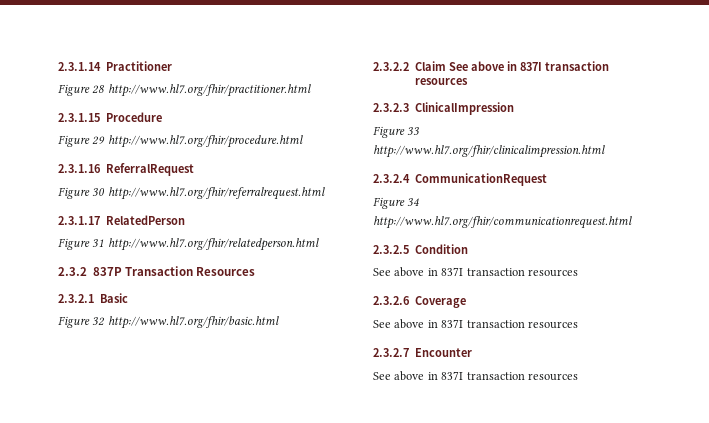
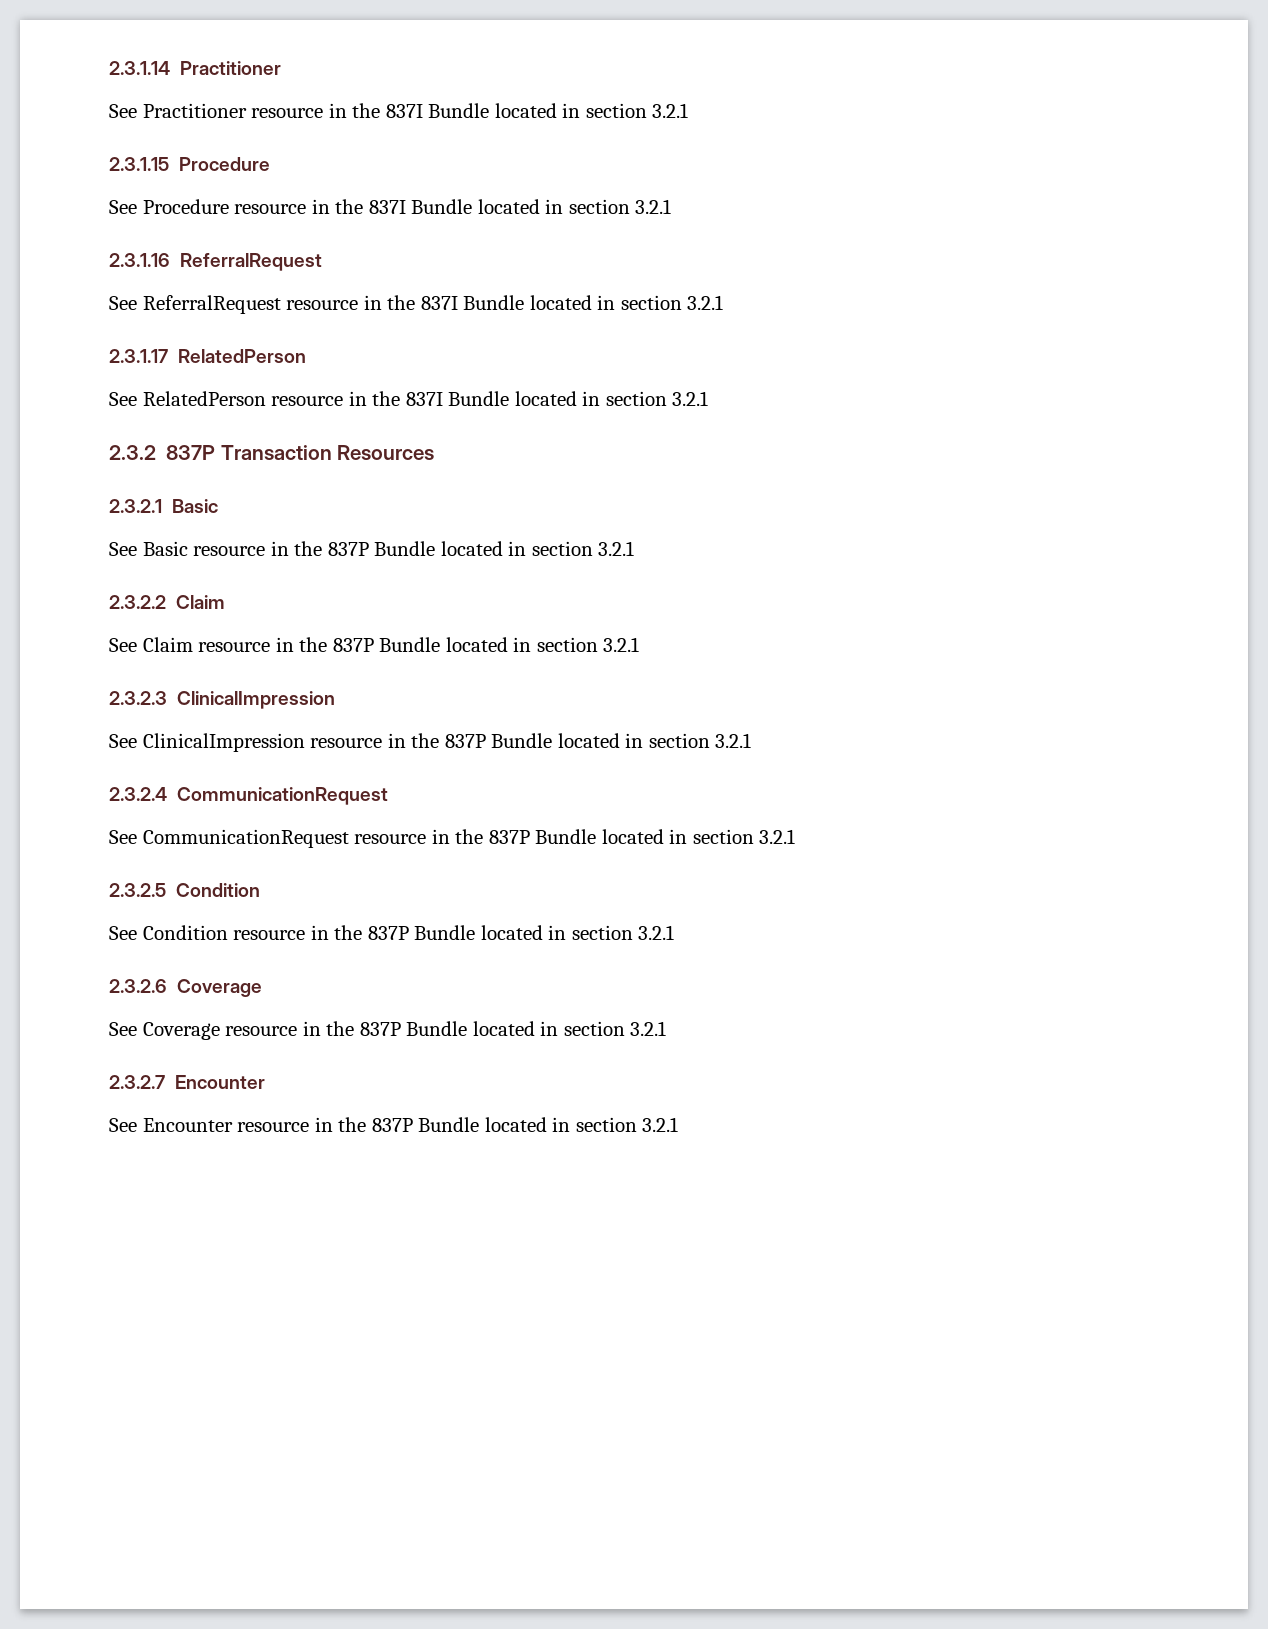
- Figure 28 http://www.hl7.org/fhir/practitioner.html
+ See Practitioner resource in the 837I Bundle located in section 3.2.1
  2.3.1.15 Procedure
- Figure 29 http://www.hl7.org/fhir/procedure.html
+ See Procedure resource in the 837I Bundle located in section 3.2.1
  2.3.1.16 ReferralRequest
- Figure 30 http://www.hl7.org/fhir/referralrequest.html
+ See ReferralRequest resource in the 837I Bundle located in section 3.2.1
  2.3.1.17 RelatedPerson
- Figure 31 http://www.hl7.org/fhir/relatedperson.html
+ See RelatedPerson resource in the 837I Bundle located in section 3.2.1
- Figure 32 http://www.hl7.org/fhir/basic.html
- 2.3.2.2 Claim See above in 837I transaction resources
+ See Basic resource in the 837P Bundle located in section 3.2.1
+ 2.3.2.2 Claim
+ See Claim resource in the 837P Bundle located in section 3.2.1
  2.3.2.3 ClinicalImpression
- Figure 33 http://www.hl7.org/fhir/clinicalimpression.html
+ See ClinicalImpression resource in the 837P Bundle located in section 3.2.1
  2.3.2.4 CommunicationRequest
- Figure 34 http://www.hl7.org/fhir/communicationrequest.html
+ See CommunicationRequest resource in the 837P Bundle located in section 3.2.1
  2.3.2.5 Condition
- See above in 837I transaction resources
+ See Condition resource in the 837P Bundle located in section 3.2.1
  2.3.2.6 Coverage
- See above in 837I transaction resources
+ See Coverage resource in the 837P Bundle located in section 3.2.1
  2.3.2.7 Encounter
- See above in 837I transaction resources
+ See Encounter resource in the 837P Bundle located in section 3.2.1

